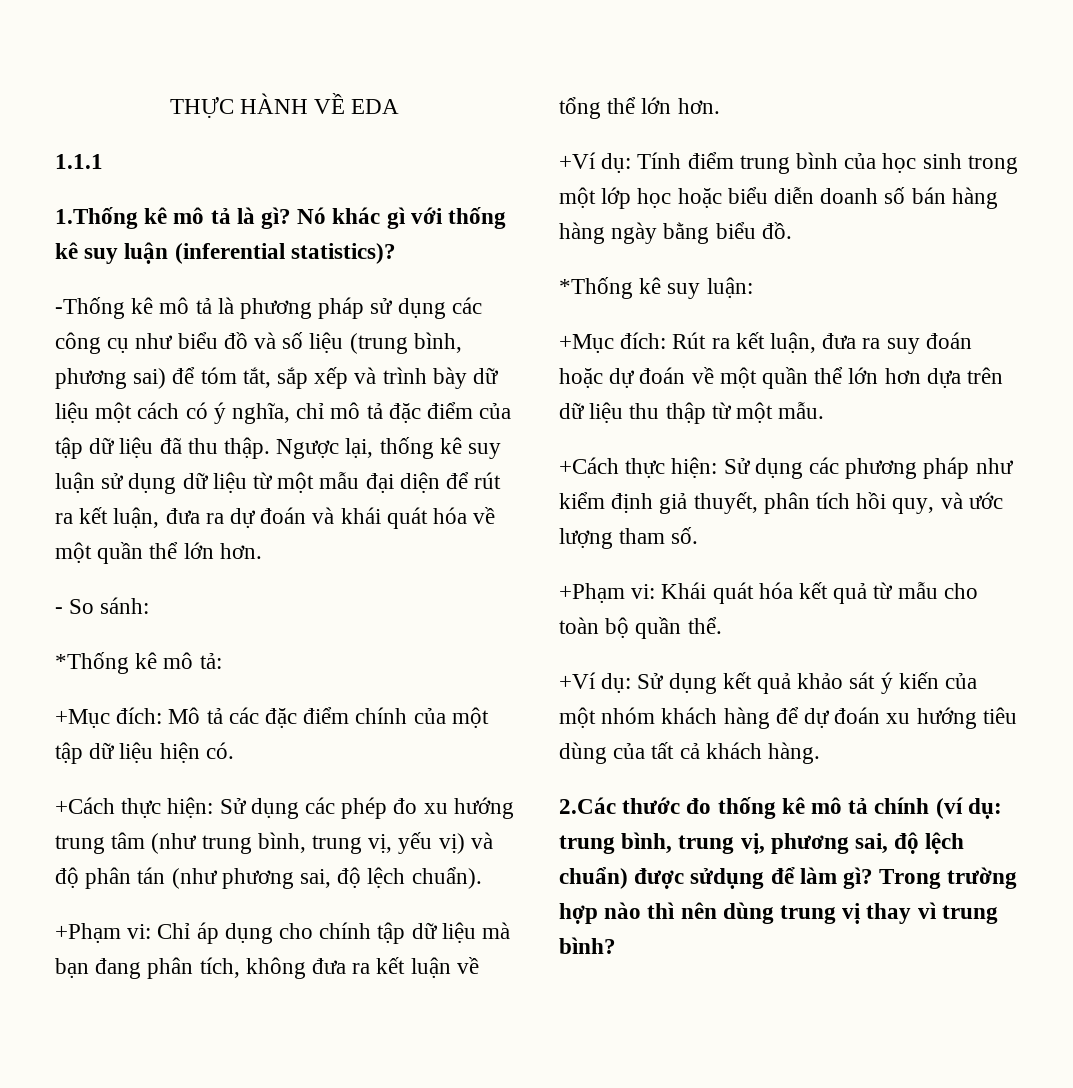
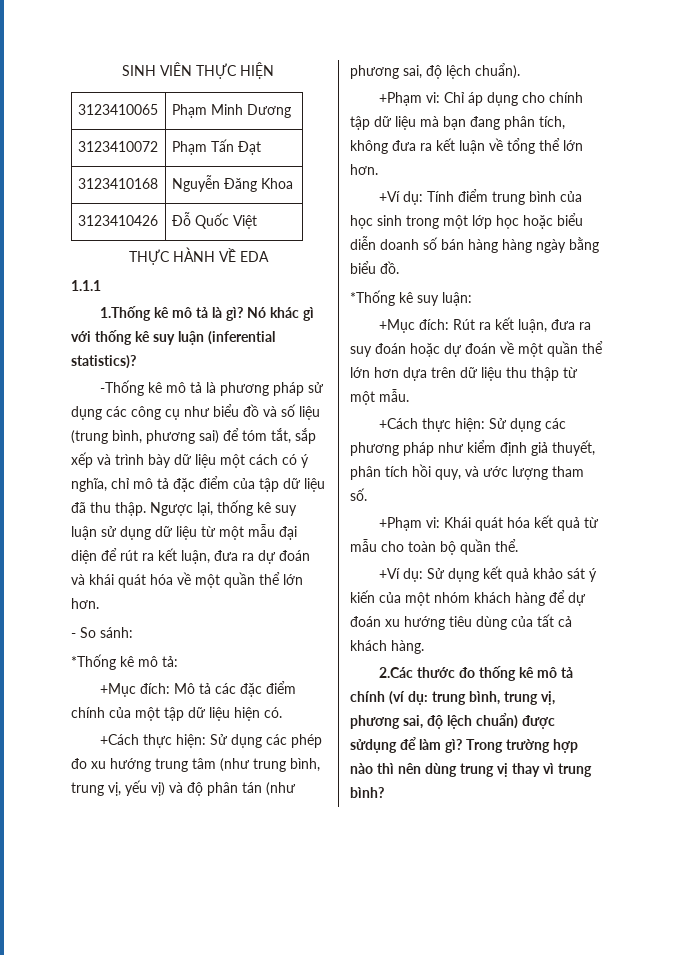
+ SINH VIÊN THỰC HIỆN
+ 3123410065 | Phạm Minh Dương
+ 3123410072 | Phạm Tấn Đạt
+ 3123410168 | Nguyễn Đăng Khoa
+ 3123410426 | Đỗ Quốc Việt

